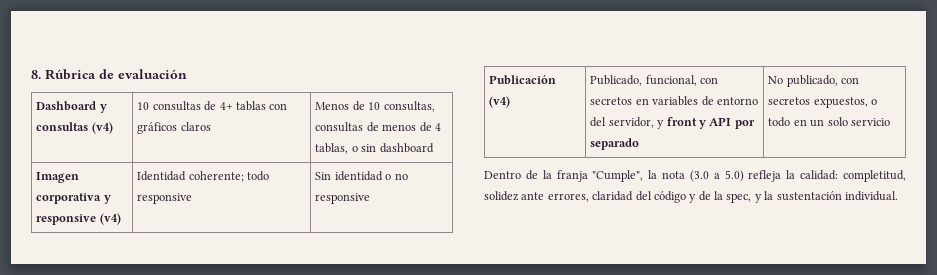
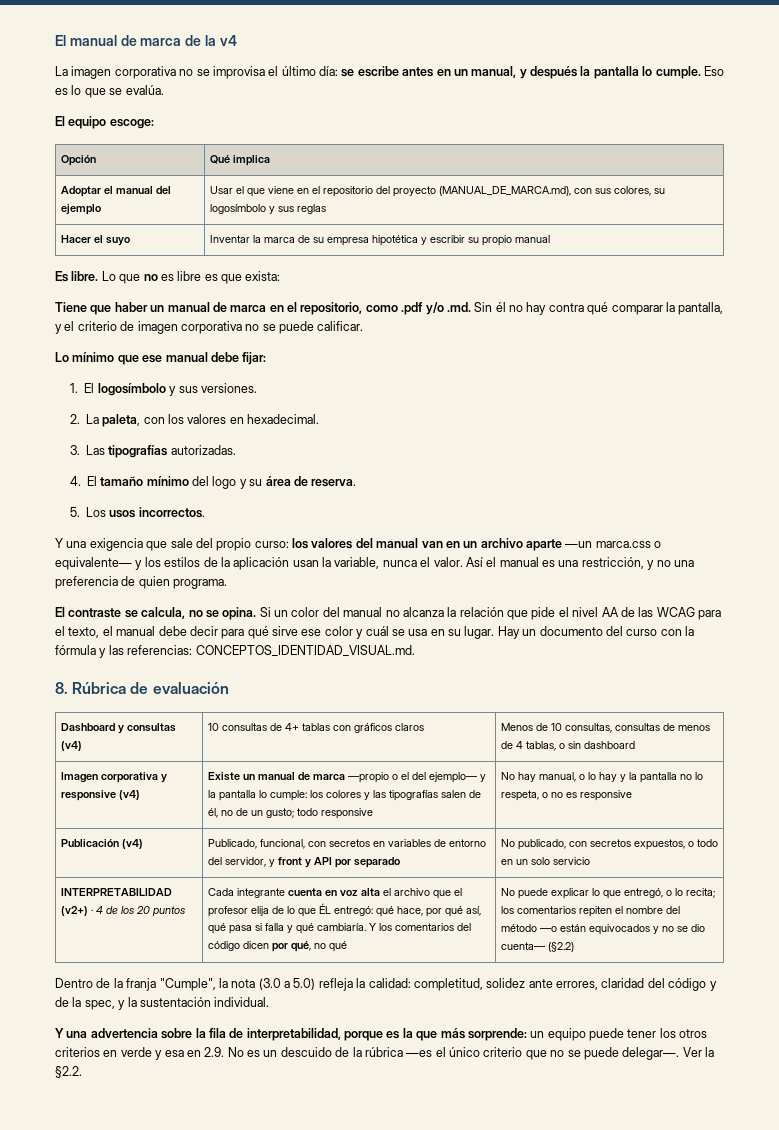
+ El manual de marca de la v4
+ La imagen corporativa no se improvisa el último día: se escribe antes en un manual, y después la pantalla lo cumple. Eso es lo que se evalúa.
+ El equipo escoge:
+ Opción | Qué implica
+ Adoptar el manual del ejemplo | Usar el que viene en el repositorio del proyecto (MANUAL_DE_MARCA.md), con sus colores, su logosímbolo y sus reglas
+ Hacer el suyo | Inventar la marca de su empresa hipotética y escribir su propio manual
+ Es libre. Lo que no es libre es que exista:
+ Tiene que haber un manual de marca en el repositorio, como .pdf y/o .md. Sin él no hay contra qué comparar la pantalla, y el criterio de imagen corporativa no se puede calificar.
+ Lo mínimo que ese manual debe fijar:
+ 1. El logosímbolo y sus versiones.
+ 2. La paleta, con los valores en hexadecimal.
+ 3. Las tipografías autorizadas.
+ 4. El tamaño mínimo del logo y su área de reserva.
+ 5. Los usos incorrectos.
+ Y una exigencia que sale del propio curso: los valores del manual van en un archivo aparte —un marca.css o equivalente— y los estilos de la aplicación usan la variable, nunca el valor. Así el manual es una restricción, y no una preferencia de quien programa.
+ El contraste se calcula, no se opina. Si un color del manual no alcanza la relación que pide el nivel AA de las WCAG para el texto, el manual debe decir para qué sirve ese color y cuál se usa en su lugar. Hay un documento del curso con la fórmula y las referencias: CONCEPTOS_IDENTIDAD_VISUAL.md.
- Identidad coherente; todo responsive | Sin identidad o no responsive
+ Existe un manual de marca —propio o el del ejemplo— y la pantalla lo cumple: los colores y las tipografías salen de él, no de un gusto; todo responsive | No hay manual, o lo hay y la pantalla no lo respeta, o no es responsive
+ INTERPRETABILIDAD (v2+) · 4 de los 20 puntos | Cada integrante cuenta en voz alta el archivo que el profesor elija de lo que ÉL entregó: qué hace, por qué así, qué pasa si falla y qué cambiaría. Y los comentarios del código dicen por qué, no qué | No puede explicar lo que entregó, o lo recita; los comentarios repiten el nombre del método —o están equivocados y no se dio cuenta— (§2.2)
+ Y una advertencia sobre la fila de interpretabilidad, porque es la que más sorprende: un equipo puede tener los otros criterios en verde y esa en 2.9. No es un descuido de la rúbrica —es el único criterio que no se puede delegar—. Ver la §2.2.

